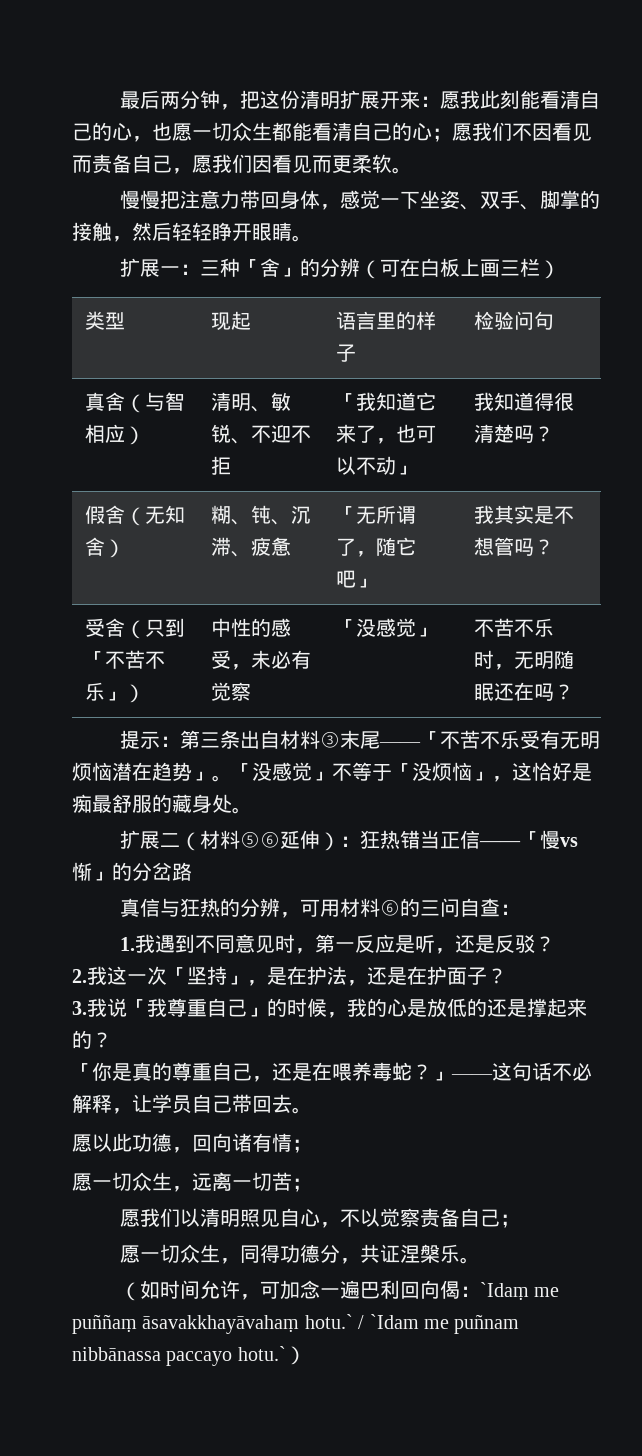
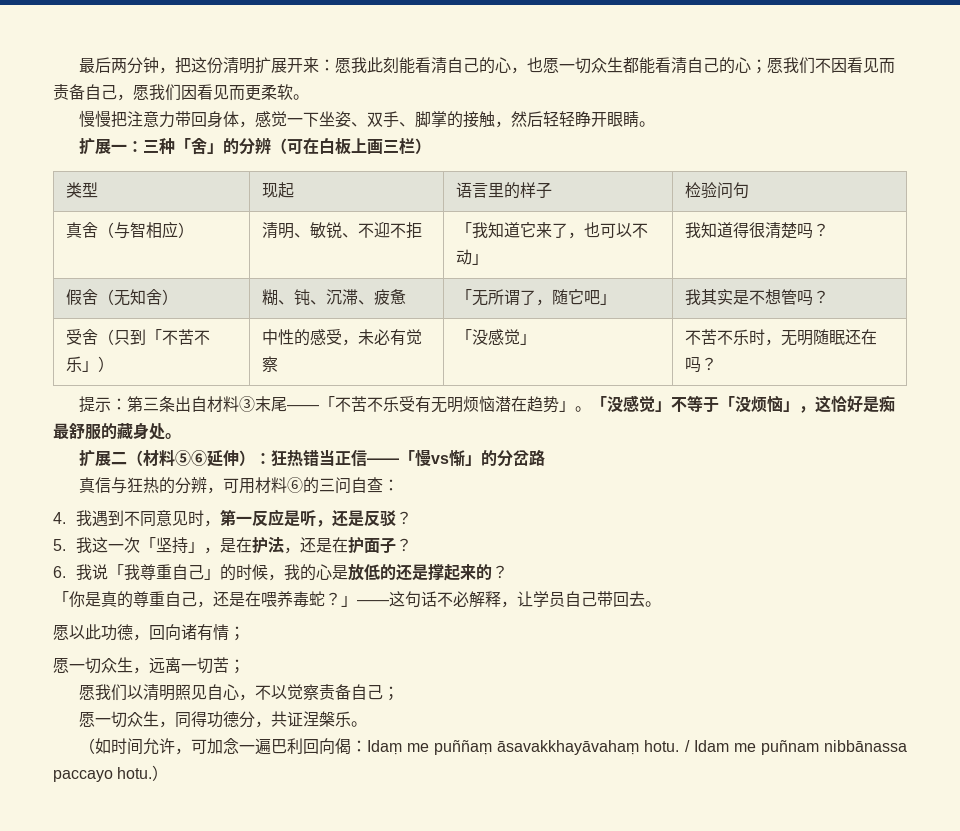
- 1.我遇到不同意见时，第一反应是听，还是反驳？
+ 4.我遇到不同意见时，第一反应是听，还是反驳？
- 2.我这一次「坚持」，是在护法，还是在护面子？
+ 5.我这一次「坚持」，是在护法，还是在护面子？
- 3.我说「我尊重自己」的时候，我的心是放低的还是撑起来的？
+ 6.我说「我尊重自己」的时候，我的心是放低的还是撑起来的？
- （如时间允许，可加念一遍巴利回向偈：`Idaṃ me puññaṃ āsavakkhayāvahaṃ hotu.` / `Idam me puñnam nibbānassa paccayo hotu.`）
+ （如时间允许，可加念一遍巴利回向偈：Idaṃ me puññaṃ āsavakkhayāvahaṃ hotu. / Idam me puñnam nibbānassa paccayo hotu.）

